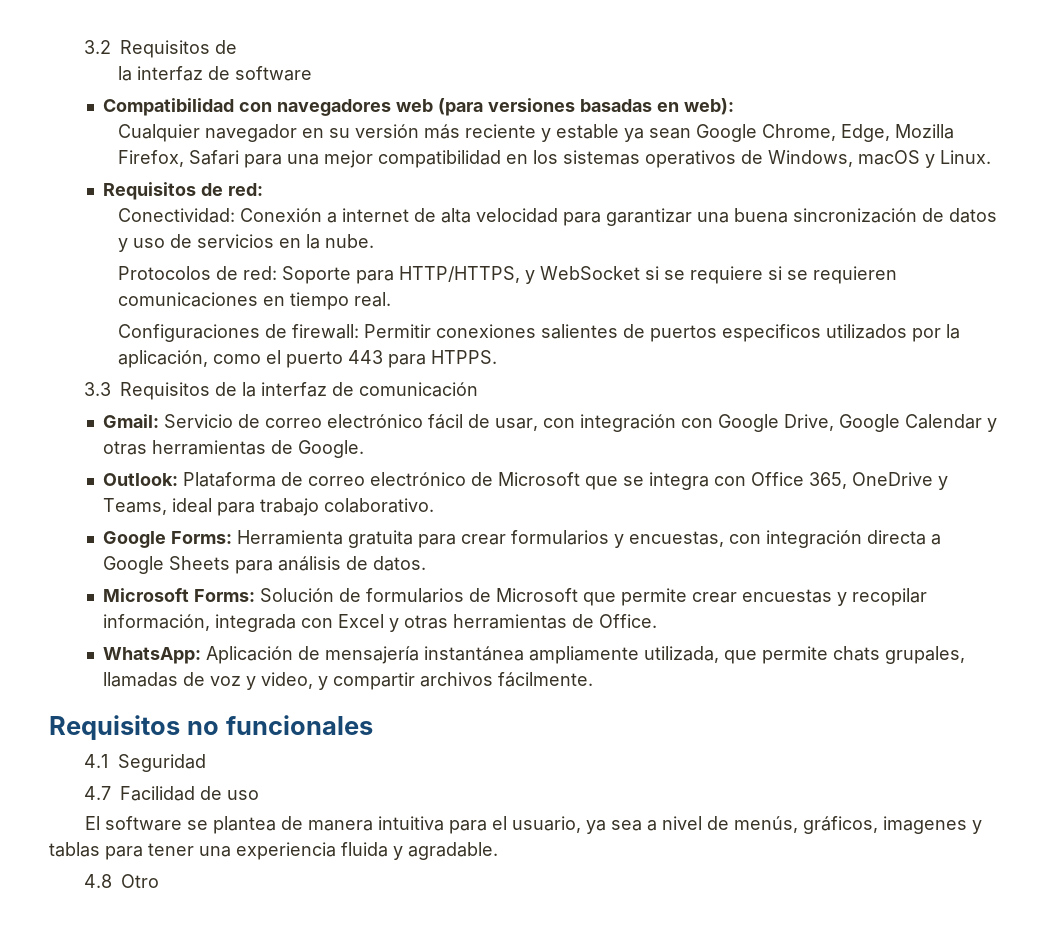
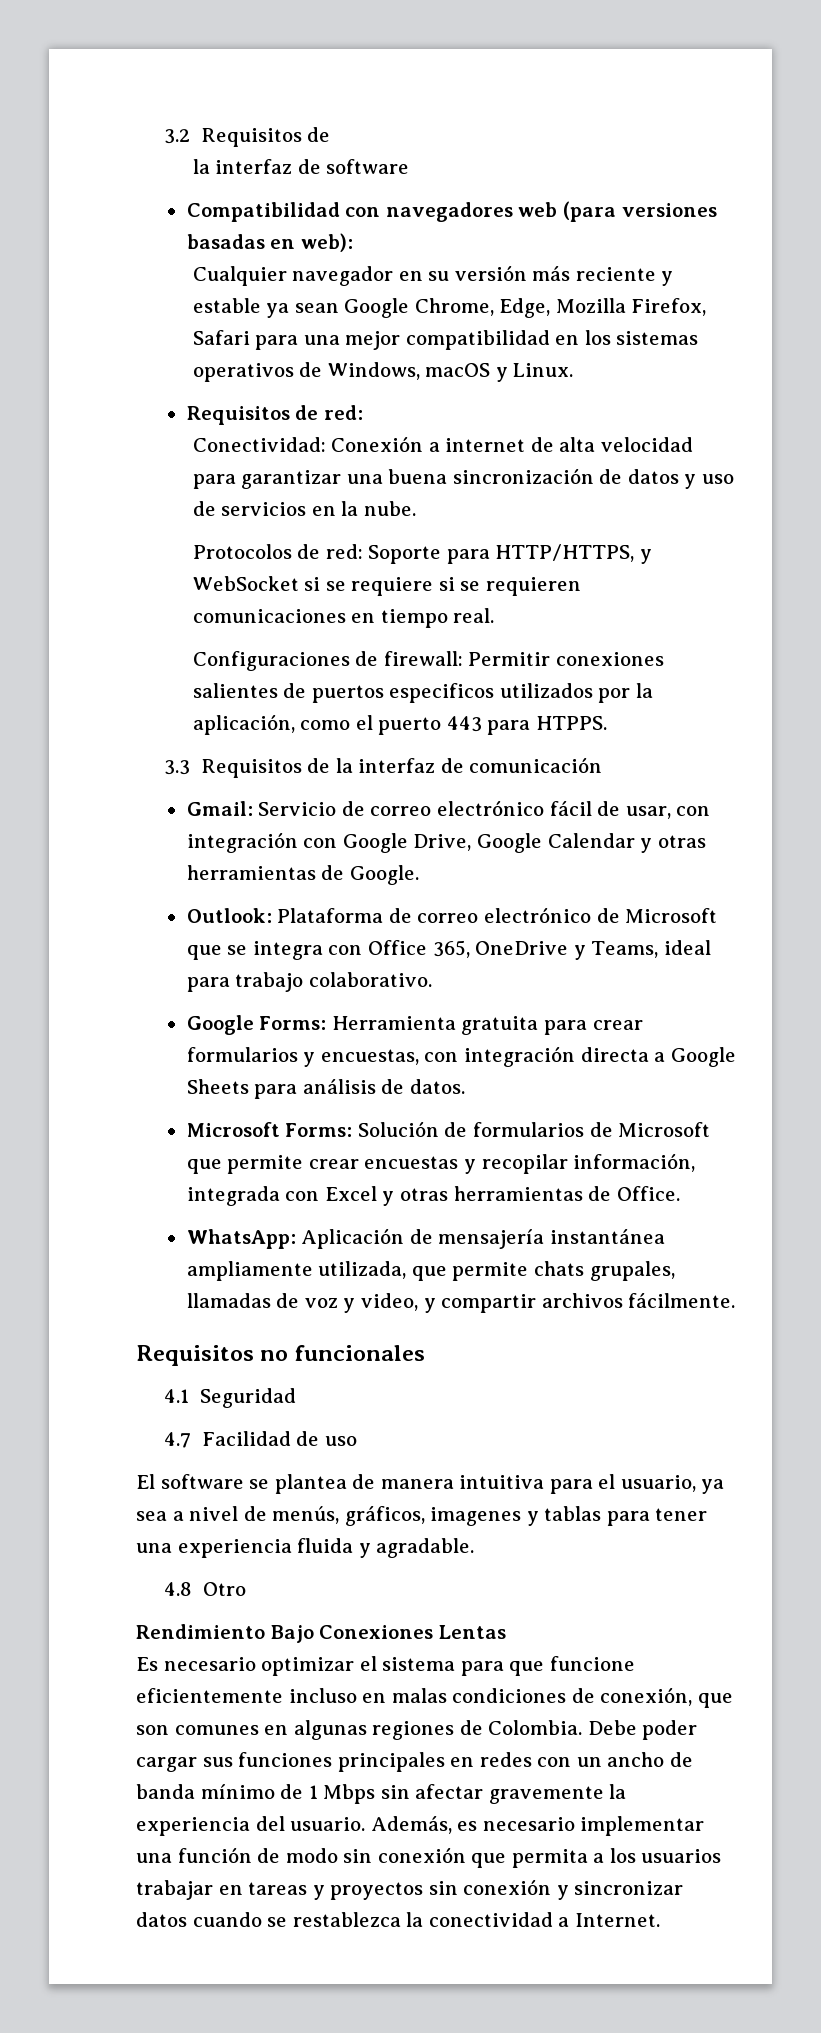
+ Rendimiento Bajo Conexiones Lentas
+ Es necesario optimizar el sistema para que funcione eficientemente incluso en malas condiciones de conexión, que son comunes en algunas regiones de Colombia. Debe poder cargar sus funciones principales en redes con un ancho de banda mínimo de 1 Mbps sin afectar gravemente la experiencia del usuario. Además, es necesario implementar una función de modo sin conexión que permita a los usuarios trabajar en tareas y proyectos sin conexión y sincronizar datos cuando se restablezca la conectividad a Internet.

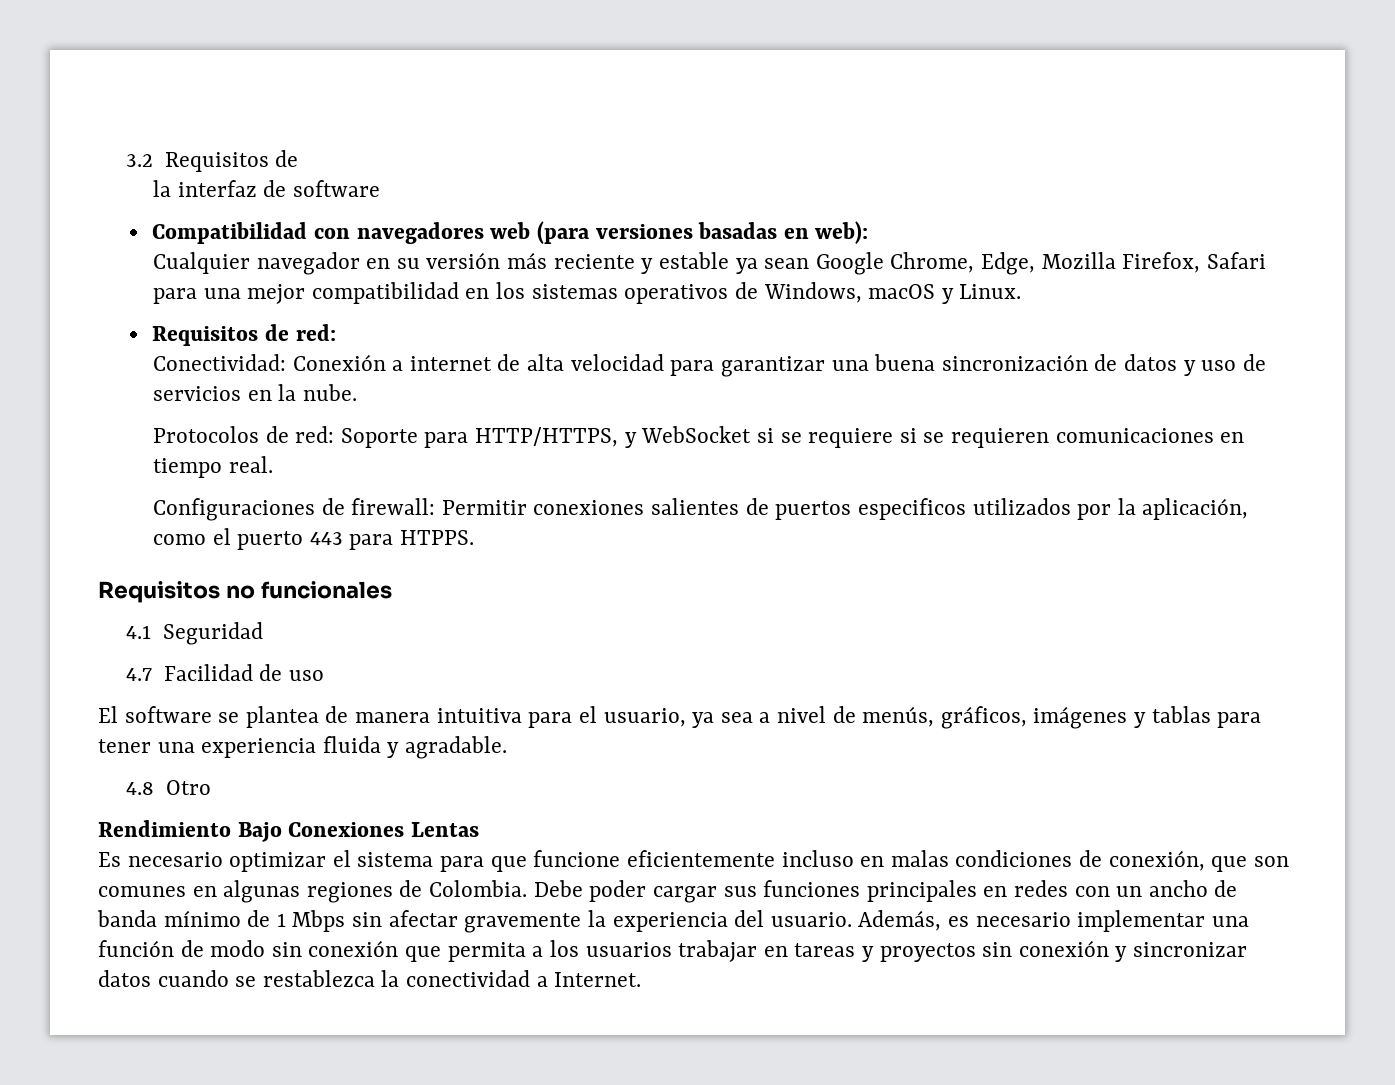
- 3.3 Requisitos de la interfaz de comunicación
- Gmail: Servicio de correo electrónico fácil de usar, con integración con Google Drive, Google Calendar y otras herramientas de Google.
- Outlook: Plataforma de correo electrónico de Microsoft que se integra con Office 365, OneDrive y Teams, ideal para trabajo colaborativo.
- Google Forms: Herramienta gratuita para crear formularios y encuestas, con integración directa a Google Sheets para análisis de datos.
- Microsoft Forms: Solución de formularios de Microsoft que permite crear encuestas y recopilar información, integrada con Excel y otras herramientas de Office.
- WhatsApp: Aplicación de mensajería instantánea ampliamente utilizada, que permite chats grupales, llamadas de voz y video, y compartir archivos fácilmente.
- El software se plantea de manera intuitiva para el usuario, ya sea a nivel de menús, gráficos, imagenes y tablas para tener una experiencia fluida y agradable.
+ El software se plantea de manera intuitiva para el usuario, ya sea a nivel de menús, gráficos, imágenes y tablas para tener una experiencia fluida y agradable.

